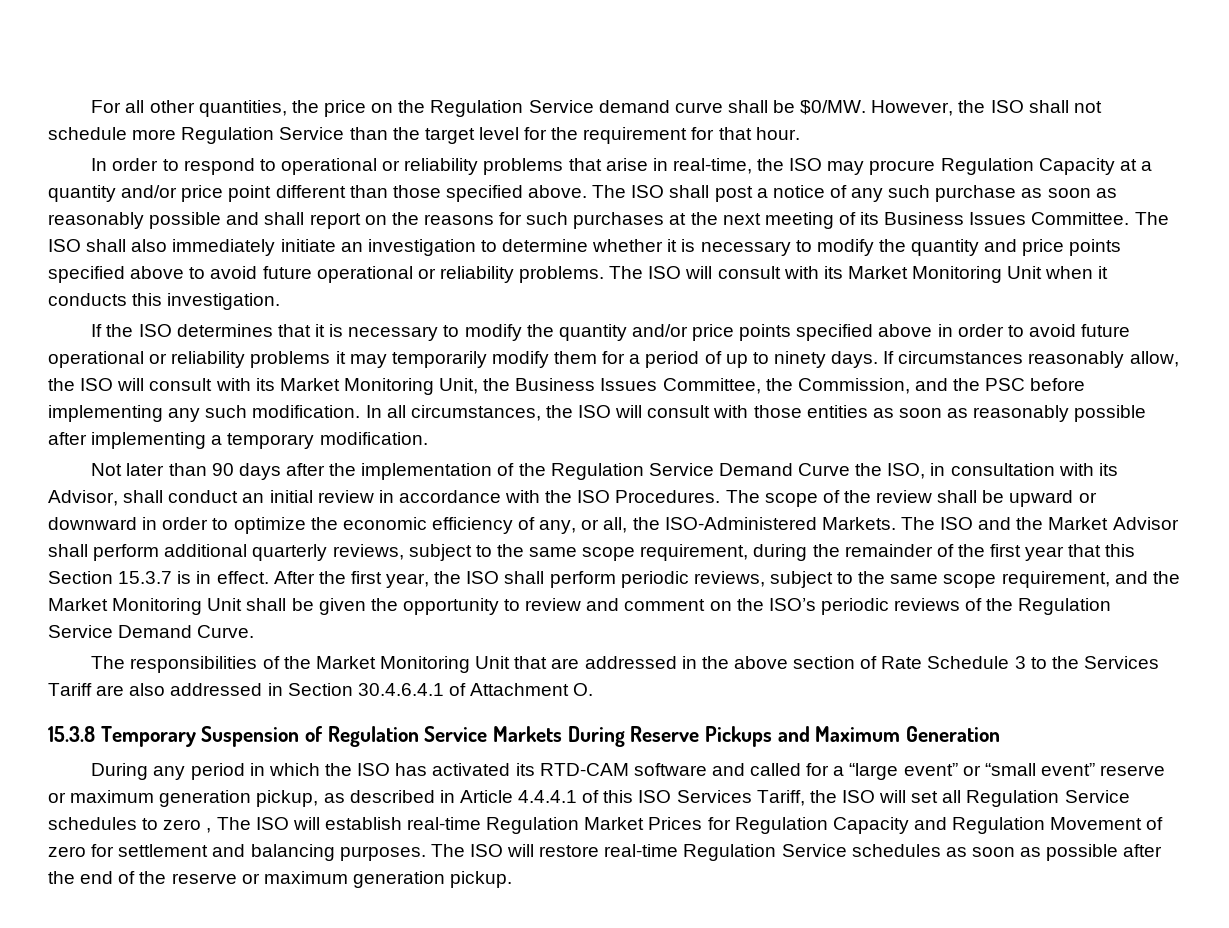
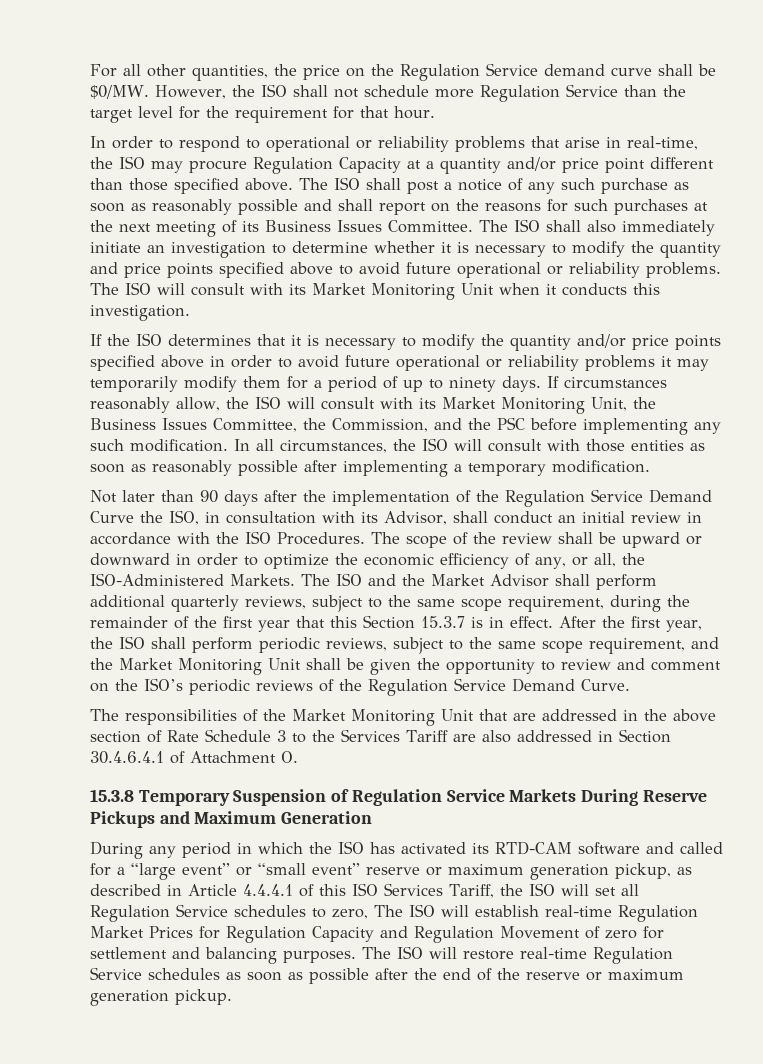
- During any period in which the ISO has activated its RTD-CAM software and called for a “large event” or “small event” reserve or maximum generation pickup, as described in Article 4.4.4.1 of this ISO Services Tariff, the ISO will set all Regulation Service schedules to zero , The ISO will establish real-time Regulation Market Prices for Regulation Capacity and Regulation Movement of zero for settlement and balancing purposes.
+ During any period in which the ISO has activated its RTD-CAM software and called for a “large event” or “small event” reserve or maximum generation pickup, as described in Article 4.4.4.1 of this ISO Services Tariff, the ISO will set all Regulation Service schedules to zero, The ISO will establish real-time Regulation Market Prices for Regulation Capacity and Regulation Movement of zero for settlement and balancing purposes.

